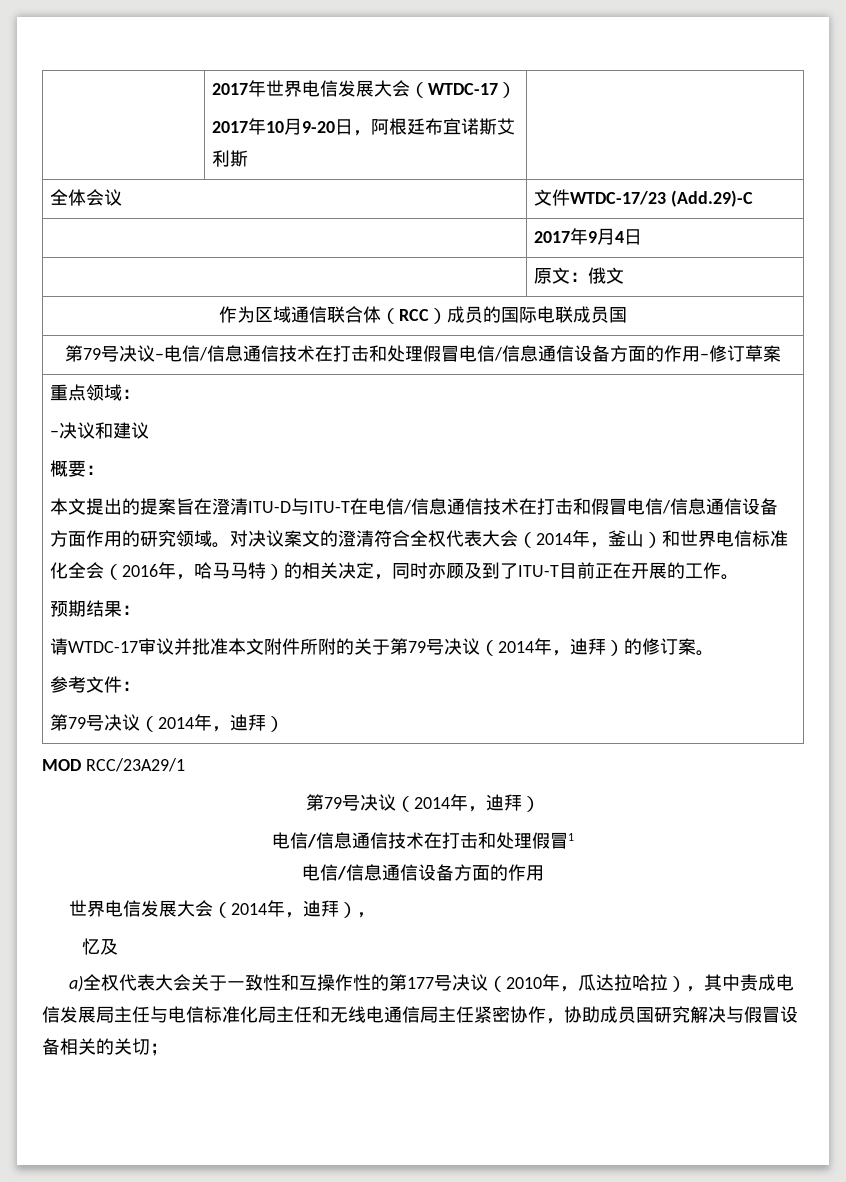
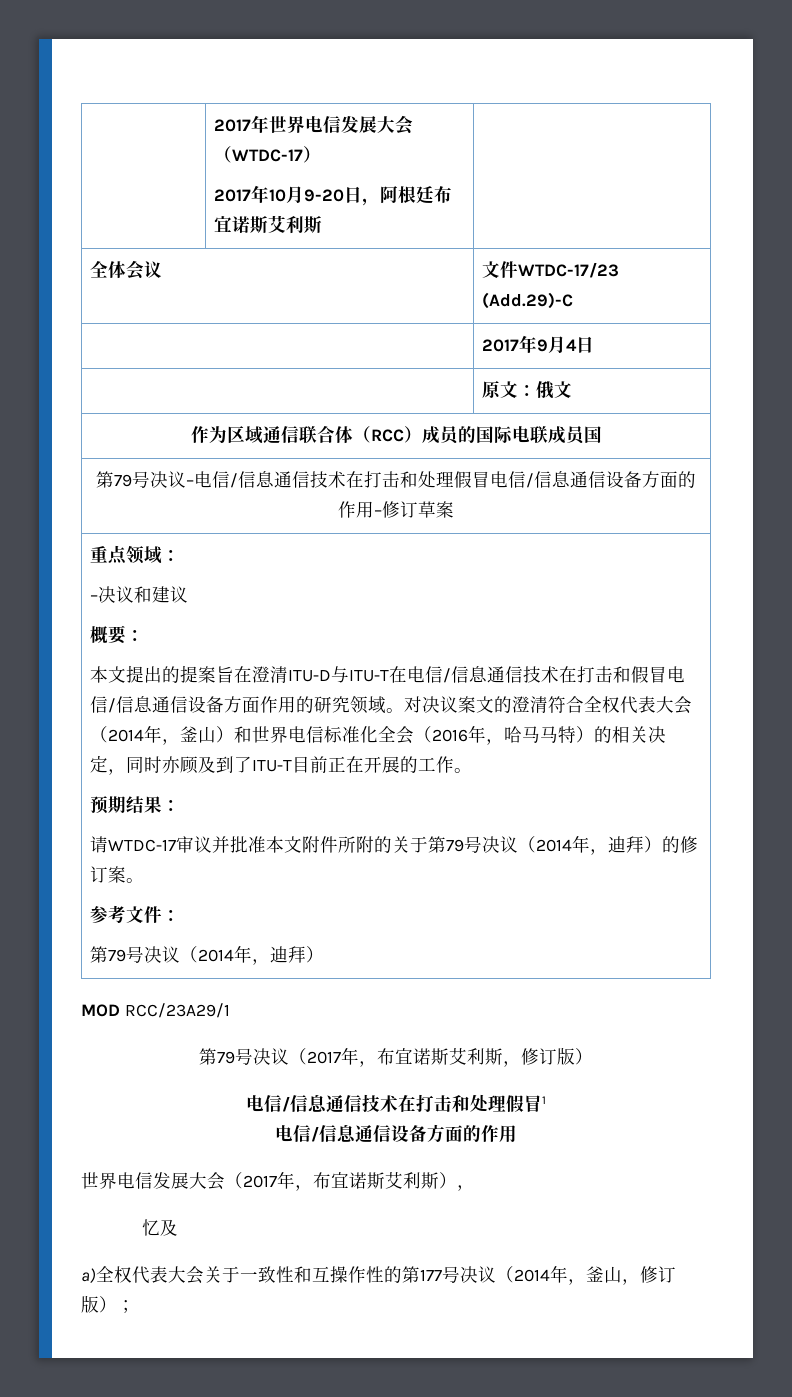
  MOD RCC/23A29/1
- 第79号决议（2014年，迪拜）
+ 第79号决议（2017年，布宜诺斯艾利斯，修订版）
- 世界电信发展大会（2014年，迪拜），
+ 世界电信发展大会（2017年，布宜诺斯艾利斯），
- a)全权代表大会关于一致性和互操作性的第177号决议（2010年，瓜达拉哈拉），其中责成电信发展局主任与电信标准化局主任和无线电通信局主任紧密协作，协助成员国研究解决与假冒设备相关的关切；
+ a)全权代表大会关于一致性和互操作性的第177号决议（2014年，釜山，修订版）；

